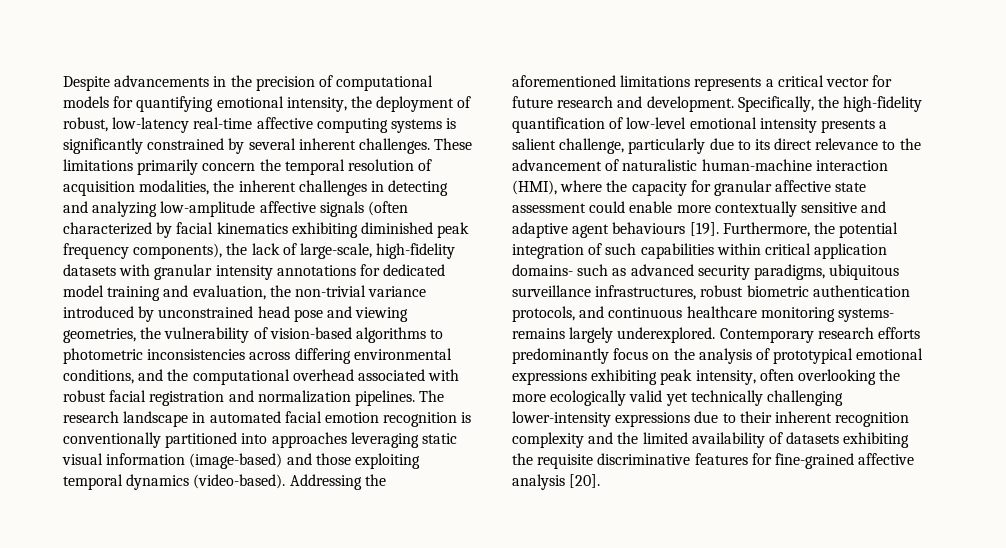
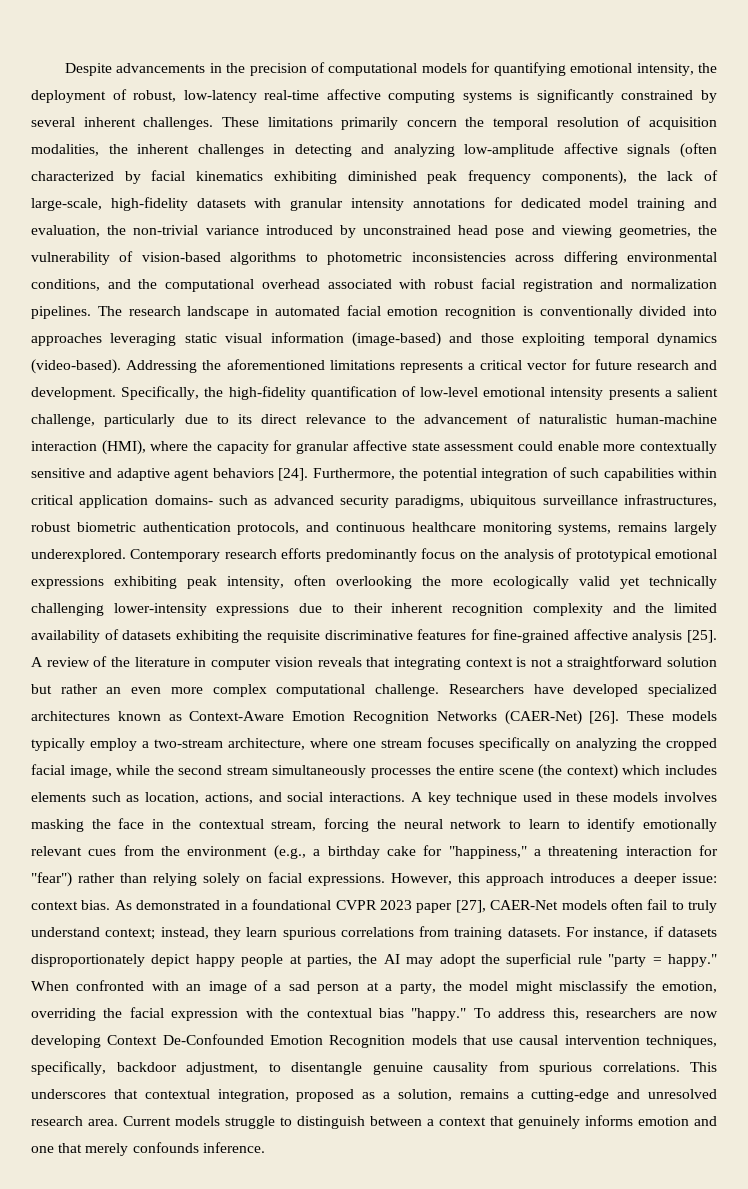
- The research landscape in automated facial emotion recognition is conventionally partitioned into approaches leveraging static visual information (image-based) and those exploiting temporal dynamics (video-based).
+ The research landscape in automated facial emotion recognition is conventionally divided into approaches leveraging static visual information (image-based) and those exploiting temporal dynamics (video-based).
- Specifically, the high-fidelity quantification of low-level emotional intensity presents a salient challenge, particularly due to its direct relevance to the advancement of naturalistic human-machine interaction (HMI), where the capacity for granular affective state assessment could enable more contextually sensitive and adaptive agent behaviours [19].
+ Specifically, the high-fidelity quantification of low-level emotional intensity presents a salient challenge, particularly due to its direct relevance to the advancement of naturalistic human-machine interaction (HMI), where the capacity for granular affective state assessment could enable more contextually sensitive and adaptive agent behaviors [24].
- Furthermore, the potential integration of such capabilities within critical application domains- such as advanced security paradigms, ubiquitous surveillance infrastructures, robust biometric authentication protocols, and continuous healthcare monitoring systems- remains largely underexplored.
+ Furthermore, the potential integration of such capabilities within critical application domains- such as advanced security paradigms, ubiquitous surveillance infrastructures, robust biometric authentication protocols, and continuous healthcare monitoring systems, remains largely underexplored.
- Contemporary research efforts predominantly focus on the analysis of prototypical emotional expressions exhibiting peak intensity, often overlooking the more ecologically valid yet technically challenging lower-intensity expressions due to their inherent recognition complexity and the limited availability of datasets exhibiting the requisite discriminative features for fine-grained affective analysis [20].
+ Contemporary research efforts predominantly focus on the analysis of prototypical emotional expressions exhibiting peak intensity, often overlooking the more ecologically valid yet technically challenging lower-intensity expressions due to their inherent recognition complexity and the limited availability of datasets exhibiting the requisite discriminative features for fine-grained affective analysis [25]. A review of the literature in computer vision reveals that integrating context is not a straightforward solution but rather an even more complex computational challenge. Researchers have developed specialized architectures known as Context-Aware Emotion Recognition Networks (CAER-Net) [26]. These models typically employ a two-stream architecture, where one stream focuses specifically on analyzing the cropped facial image, while the second stream simultaneously processes the entire scene (the context) which includes elements such as location, actions, and social interactions. A key technique used in these models involves masking the face in the contextual stream, forcing the neural network to learn to identify emotionally relevant cues from the environment (e.g., a birthday cake for "happiness," a threatening interaction for "fear") rather than relying solely on facial expressions. However, this approach introduces a deeper issue: context bias. As demonstrated in a foundational CVPR 2023 paper [27], CAER-Net models often fail to truly understand context; instead, they learn spurious correlations from training datasets. For instance, if datasets disproportionately depict happy people at parties, the AI may adopt the superficial rule "party = happy." When confronted with an image of a sad person at a party, the model might misclassify the emotion, overriding the facial expression with the contextual bias "happy." To address this, researchers are now developing Context De-Confounded Emotion Recognition models that use causal intervention techniques, specifically, backdoor adjustment, to disentangle genuine causality from spurious correlations. This underscores that contextual integration, proposed as a solution, remains a cutting-edge and unresolved research area. Current models struggle to distinguish between a context that genuinely informs emotion and one that merely confounds inference.

